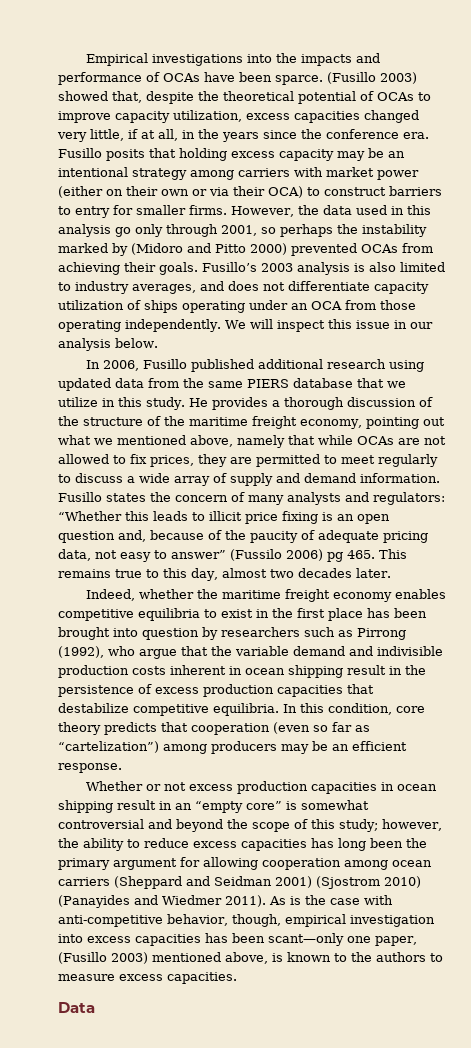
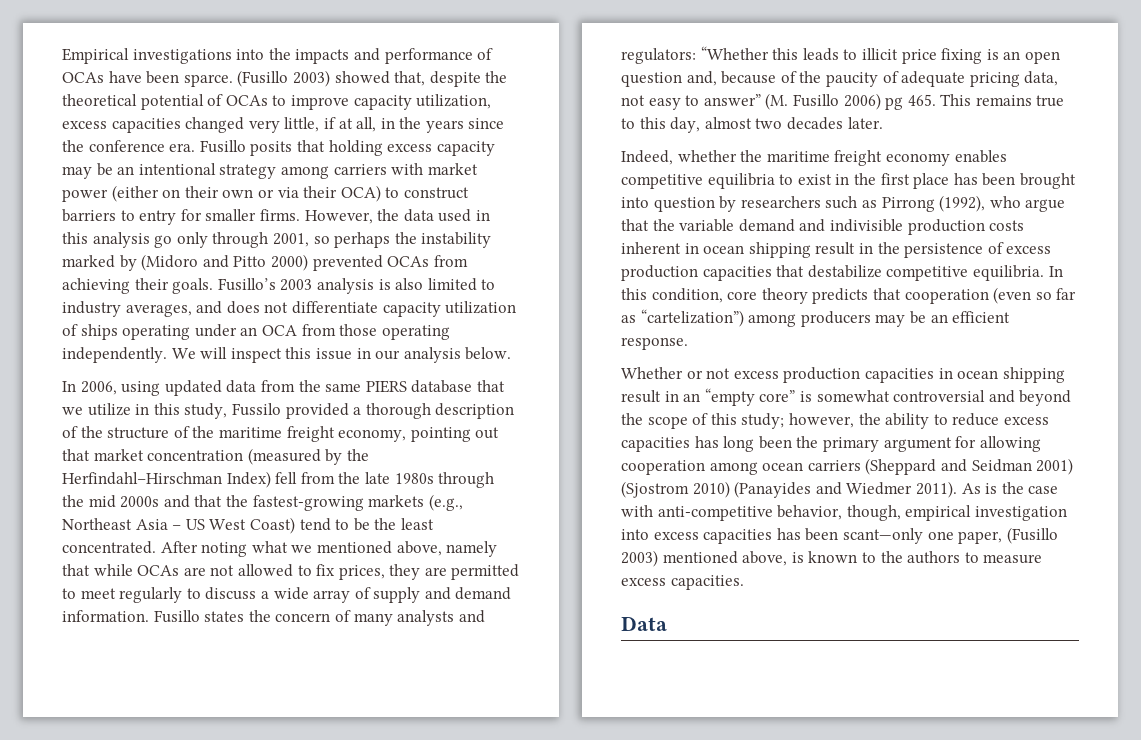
- In 2006, Fusillo published additional research using updated data from the same PIERS database that we utilize in this study. He provides a thorough discussion of the structure of the maritime freight economy, pointing out what we mentioned above, namely that while OCAs are not allowed to fix prices, they are permitted to meet regularly to discuss a wide array of supply and demand information.
+ In 2006, using updated data from the same PIERS database that we utilize in this study, Fussilo provided a thorough description of the structure of the maritime freight economy, pointing out that market concentration (measured by the Herfindahl–Hirschman Index) fell from the late 1980s through the mid 2000s and that the fastest-growing markets (e.g., Northeast Asia – US West Coast) tend to be the least concentrated. After noting what we mentioned above, namely that while OCAs are not allowed to fix prices, they are permitted to meet regularly to discuss a wide array of supply and demand information.
- Fusillo states the concern of many analysts and regulators: “Whether this leads to illicit price fixing is an open question and, because of the paucity of adequate pricing data, not easy to answer” (Fussilo 2006) pg 465. This remains true to this day, almost two decades later.
+ Fusillo states the concern of many analysts and regulators: “Whether this leads to illicit price fixing is an open question and, because of the paucity of adequate pricing data, not easy to answer” (M. Fusillo 2006) pg 465. This remains true to this day, almost two decades later.

